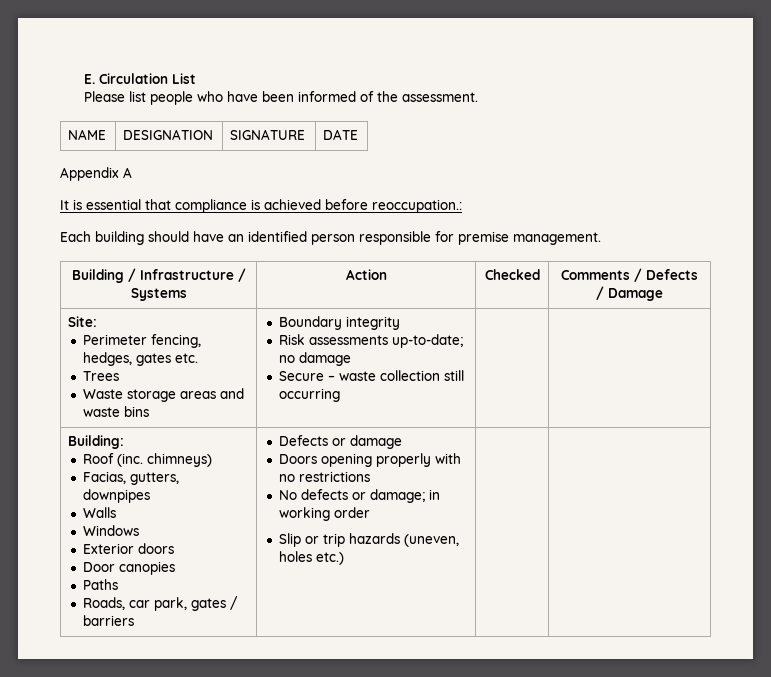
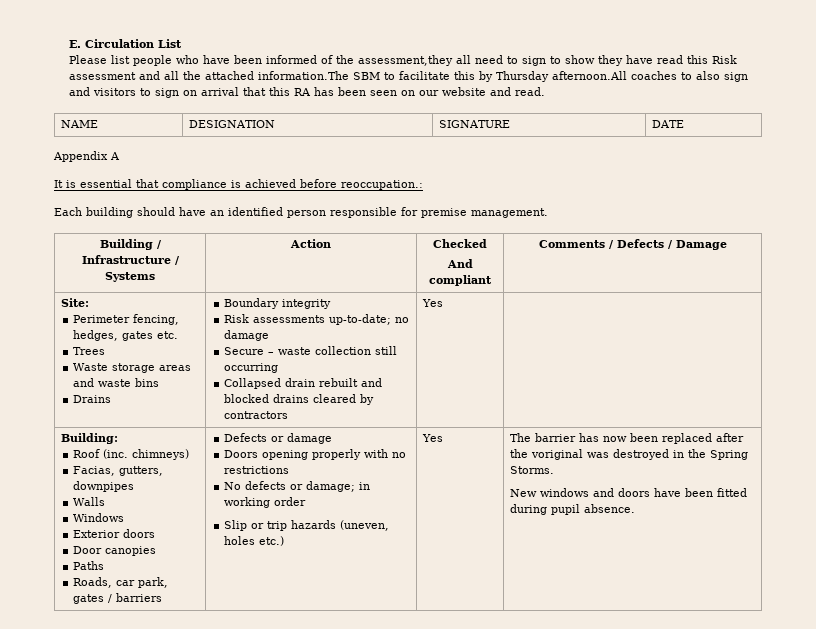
- Please list people who have been informed of the assessment.
+ Please list people who have been informed of the assessment,they all need to sign to show they have read this Risk assessment and all the attached information.The SBM to facilitate this by Thursday afternoon.All coaches to also sign and visitors to sign on arrival that this RA has been seen on our website and read.
- Building / Infrastructure / Systems | Action | Checked | Comments / Defects / Damage
+ Building / Infrastructure / Systems | Action | Checked
+ And compliant | Comments / Defects / Damage
  Site:
  Perimeter fencing, hedges, gates etc.
  Trees
- Waste storage areas and waste bins | Boundary integrity
+ Waste storage areas and waste bins
+ Drains | Boundary integrity
  Risk assessments up-to-date; no damage
- Secure – waste collection still occurring | |
+ Secure – waste collection still occurring
+ Collapsed drain rebuilt and blocked drains cleared by contractors | Yes |
+ Yes | The barrier has now been replaced after the voriginal was destroyed in the Spring Storms.
+ New windows and doors have been fitted during pupil absence.

